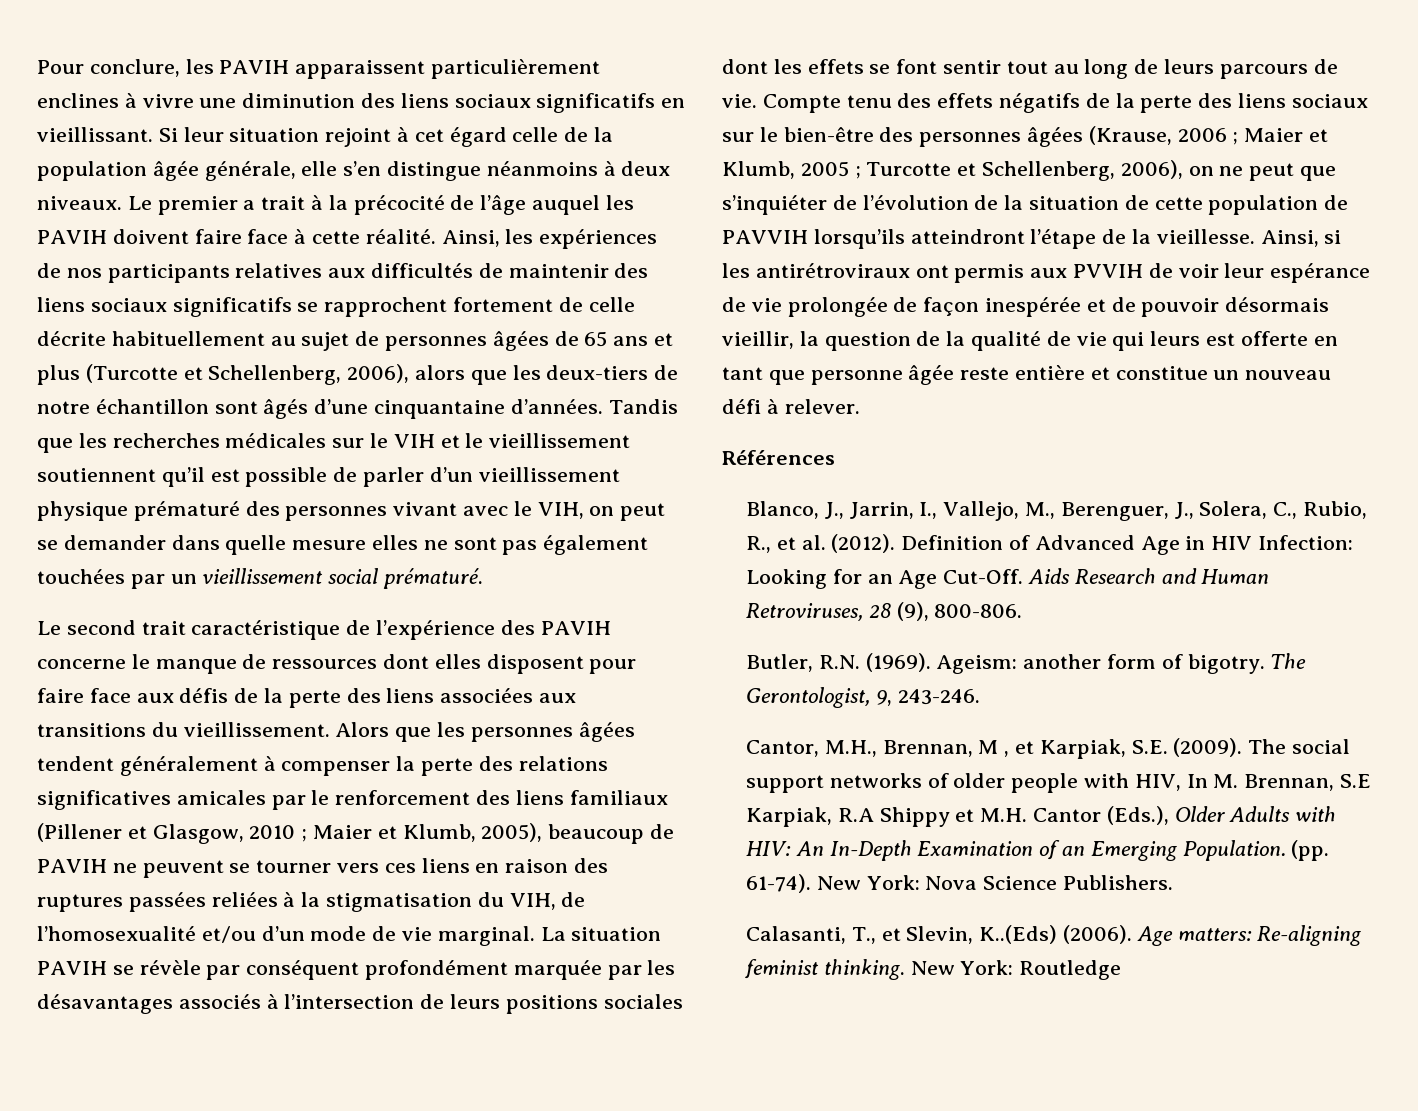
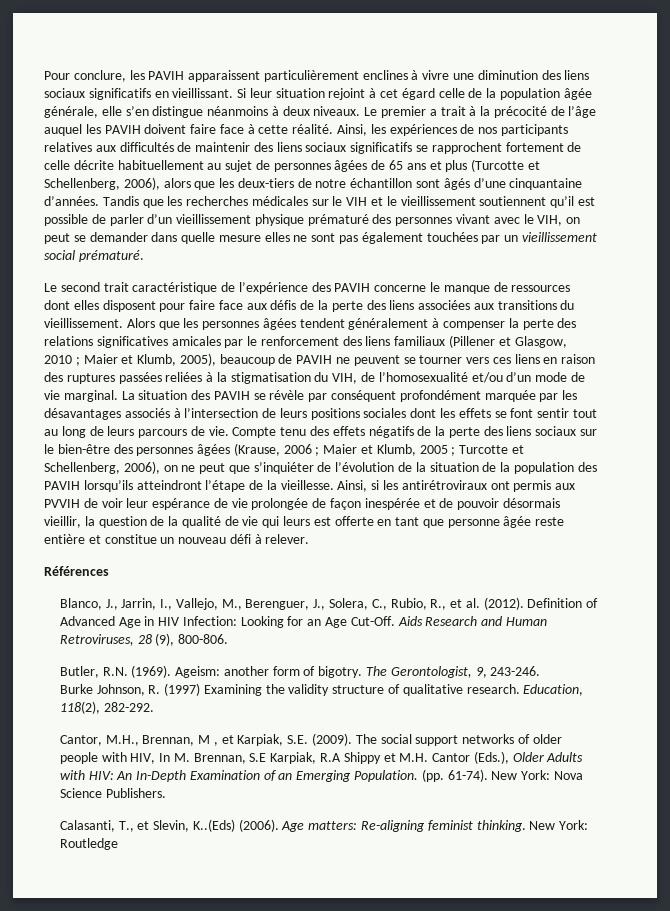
- La situation PAVIH se révèle par conséquent profondément marquée par les désavantages associés à l’intersection de leurs positions sociales dont les effets se font sentir tout au long de leurs parcours de vie.
+ La situation des PAVIH se révèle par conséquent profondément marquée par les désavantages associés à l’intersection de leurs positions sociales dont les effets se font sentir tout au long de leurs parcours de vie.
- Compte tenu des effets négatifs de la perte des liens sociaux sur le bien-être des personnes âgées (Krause, 2006 ; Maier et Klumb, 2005 ; Turcotte et Schellenberg, 2006), on ne peut que s’inquiéter de l’évolution de la situation de cette population de PAVVIH lorsqu’ils atteindront l’étape de la vieillesse.
+ Compte tenu des effets négatifs de la perte des liens sociaux sur le bien-être des personnes âgées (Krause, 2006 ; Maier et Klumb, 2005 ; Turcotte et Schellenberg, 2006), on ne peut que s’inquiéter de l’évolution de la situation de la population des PAVIH lorsqu’ils atteindront l’étape de la vieillesse.
+ Burke Johnson, R. (1997) Examining the validity structure of qualitative research. Education, 118(2), 282-292.

